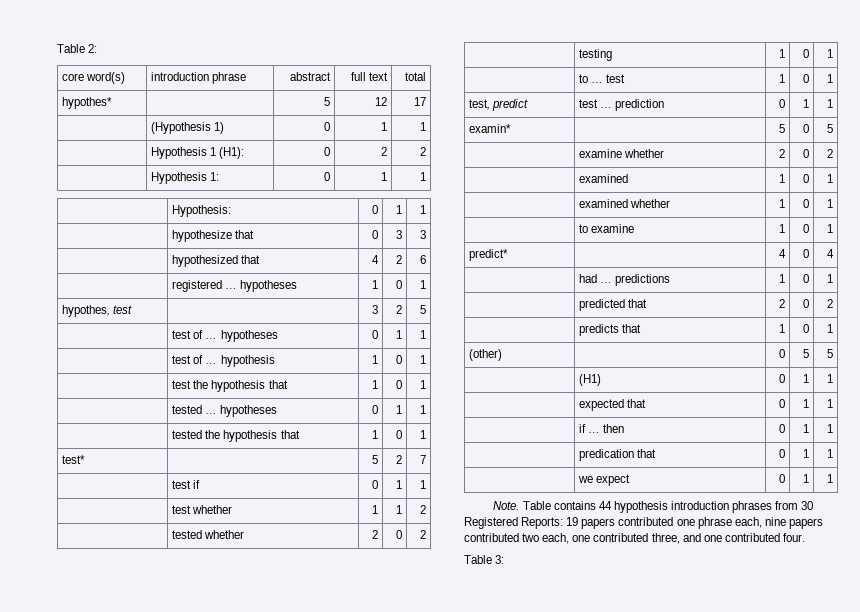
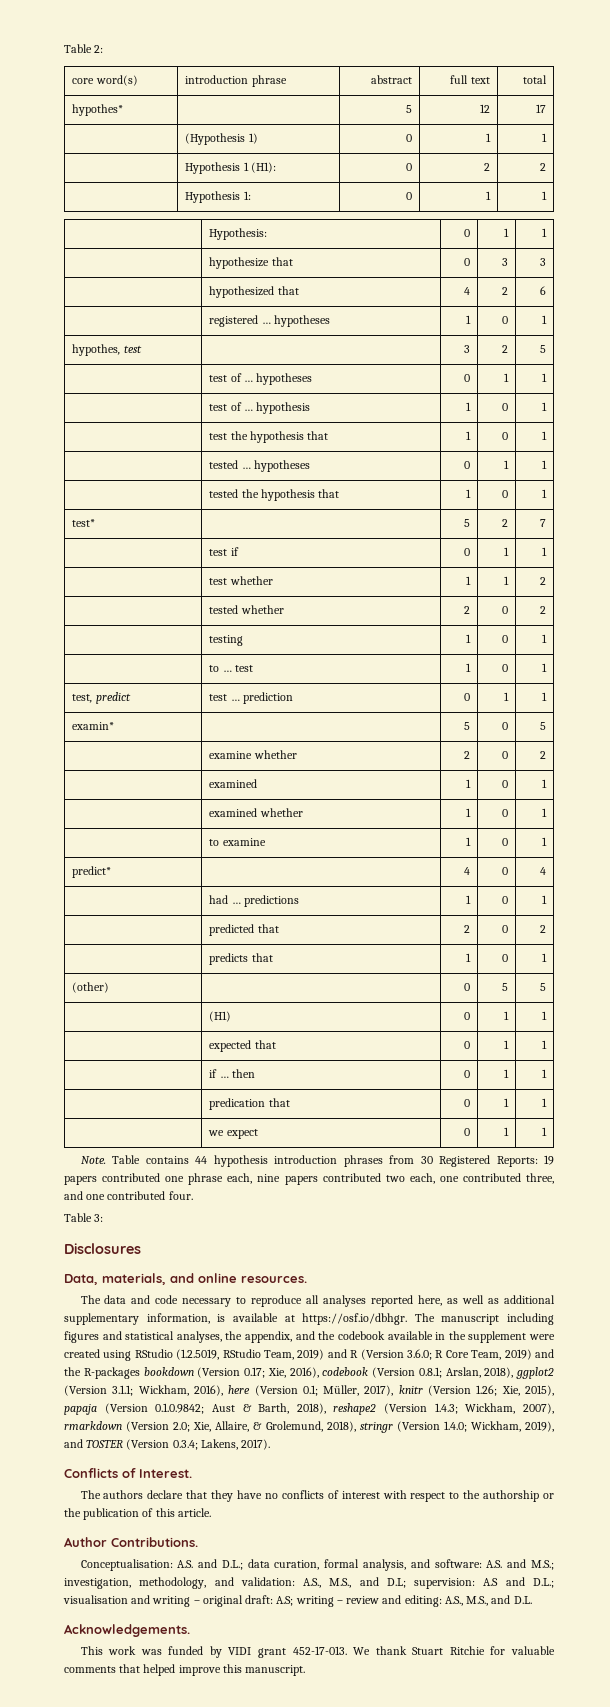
+ Disclosures
+ Data, materials, and online resources.
+ The data and code necessary to reproduce all analyses reported here, as well as additional supplementary information, is available at https://osf.io/dbhgr. The manuscript including figures and statistical analyses, the appendix, and the codebook available in the supplement were created using RStudio (1.2.5019, RStudio Team, 2019) and R (Version 3.6.0; R Core Team, 2019) and the R-packages bookdown (Version 0.17; Xie, 2016), codebook (Version 0.8.1; Arslan, 2018), ggplot2 (Version 3.1.1; Wickham, 2016), here (Version 0.1; Müller, 2017), knitr (Version 1.26; Xie, 2015), papaja (Version 0.1.0.9842; Aust & Barth, 2018), reshape2 (Version 1.4.3; Wickham, 2007), rmarkdown (Version 2.0; Xie, Allaire, & Grolemund, 2018), stringr (Version 1.4.0; Wickham, 2019), and TOSTER (Version 0.3.4; Lakens, 2017).
+ Conflicts of Interest.
+ The authors declare that they have no conflicts of interest with respect to the authorship or the publication of this article.
+ Author Contributions.
+ Conceptualisation: A.S. and D.L.; data curation, formal analysis, and software: A.S. and M.S.; investigation, methodology, and validation: A.S., M.S., and D.L; supervision: A.S and D.L.; visualisation and writing – original draft: A.S; writing – review and editing: A.S., M.S., and D.L.
+ Acknowledgements.
+ This work was funded by VIDI grant 452-17-013. We thank Stuart Ritchie for valuable comments that helped improve this manuscript.

